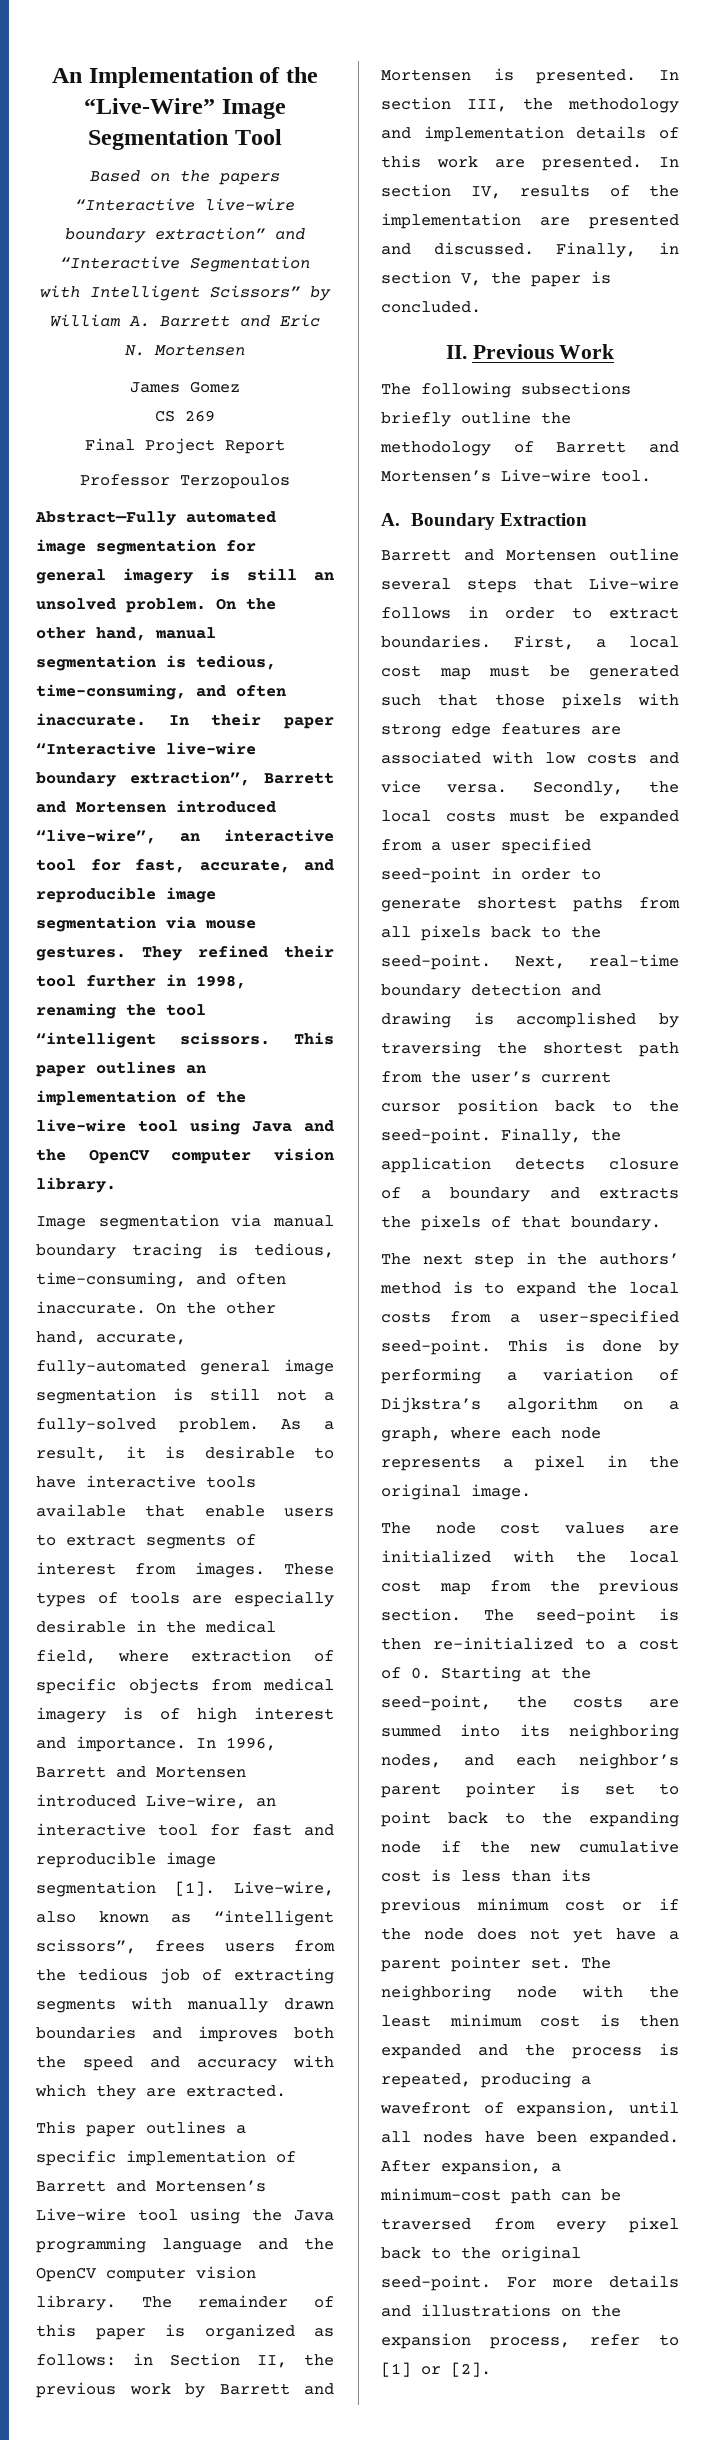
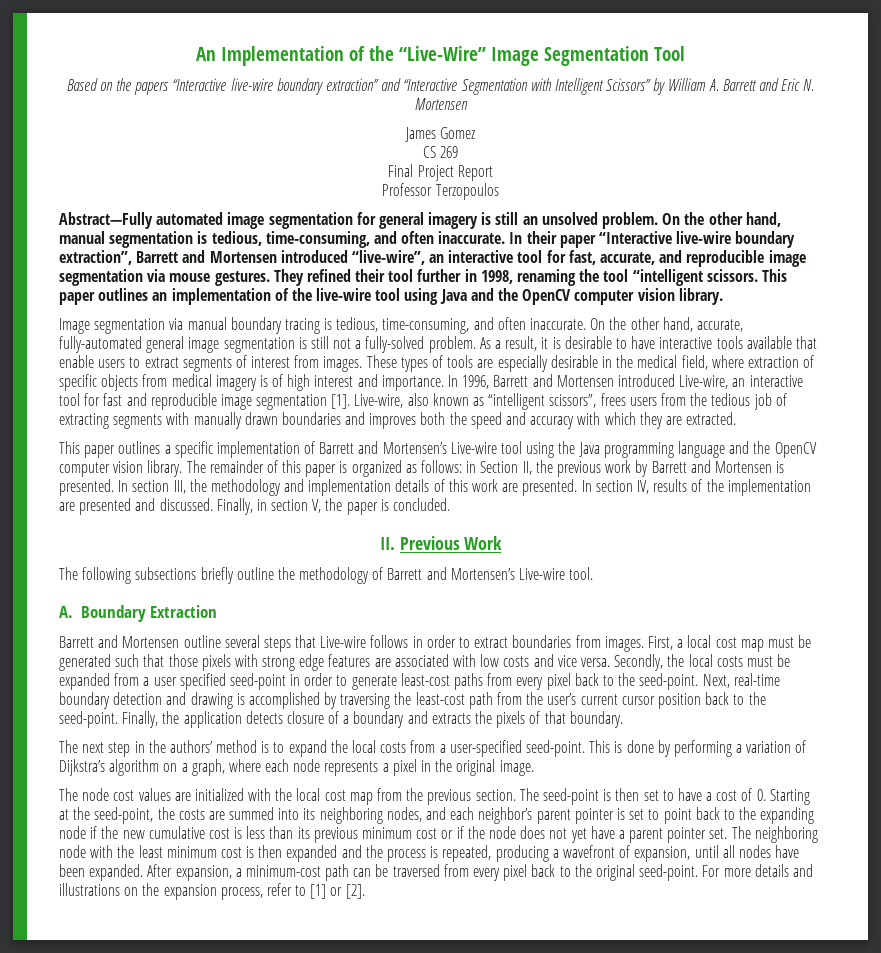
- Barrett and Mortensen outline several steps that Live-wire follows in order to extract boundaries.
+ Barrett and Mortensen outline several steps that Live-wire follows in order to extract boundaries from images.
- Secondly, the local costs must be expanded from a user specified seed-point in order to generate shortest paths from all pixels back to the seed-point.
+ Secondly, the local costs must be expanded from a user specified seed-point in order to generate least-cost paths from every pixel back to the seed-point.
- Next, real-time boundary detection and drawing is accomplished by traversing the shortest path from the user’s current cursor position back to the seed-point.
+ Next, real-time boundary detection and drawing is accomplished by traversing the least-cost path from the user’s current cursor position back to the seed-point.
- The seed-point is then re-initialized to a cost of 0. Starting at the seed-point, the costs are summed into its neighboring nodes, and each neighbor’s parent pointer is set to point back to the expanding node if the new cumulative cost is less than its previous minimum cost or if the node does not yet have a parent pointer set.
+ The seed-point is then set to have a cost of 0. Starting at the seed-point, the costs are summed into its neighboring nodes, and each neighbor’s parent pointer is set to point back to the expanding node if the new cumulative cost is less than its previous minimum cost or if the node does not yet have a parent pointer set.

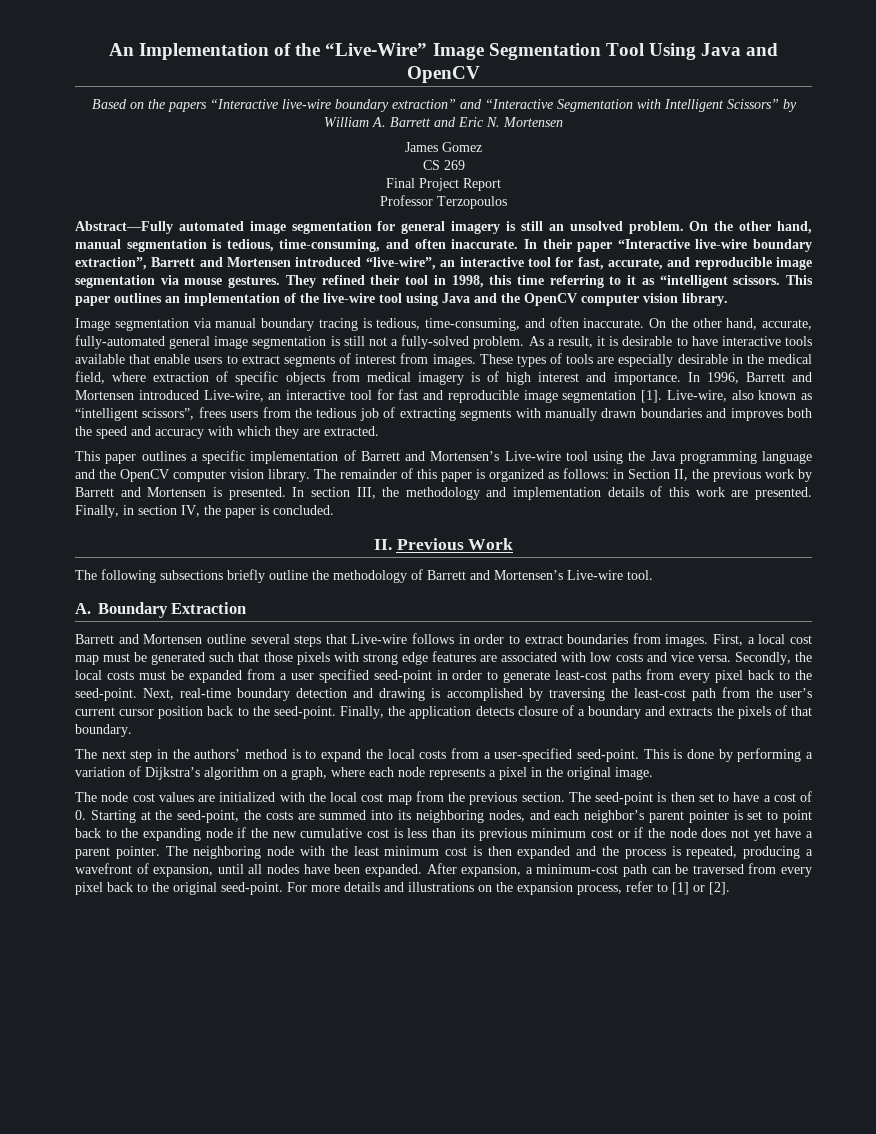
- An Implementation of the “Live-Wire” Image Segmentation Tool
+ An Implementation of the “Live-Wire” Image Segmentation Tool Using Java and OpenCV
- They refined their tool further in 1998, renaming the tool “intelligent scissors.
+ They refined their tool in 1998, this time referring to it as “intelligent scissors.
- In section IV, results of the implementation are presented and discussed.
- Finally, in section V, the paper is concluded.
+ Finally, in section IV, the paper is concluded.
- The seed-point is then set to have a cost of 0. Starting at the seed-point, the costs are summed into its neighboring nodes, and each neighbor’s parent pointer is set to point back to the expanding node if the new cumulative cost is less than its previous minimum cost or if the node does not yet have a parent pointer set.
+ The seed-point is then set to have a cost of 0. Starting at the seed-point, the costs are summed into its neighboring nodes, and each neighbor’s parent pointer is set to point back to the expanding node if the new cumulative cost is less than its previous minimum cost or if the node does not yet have a parent pointer.

